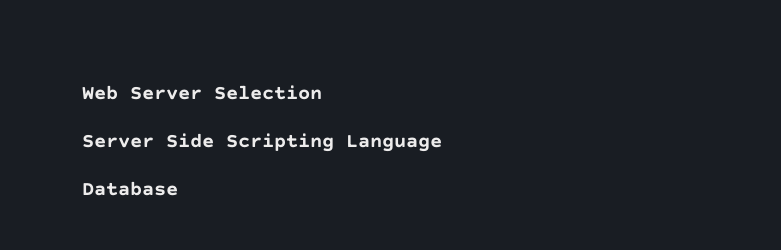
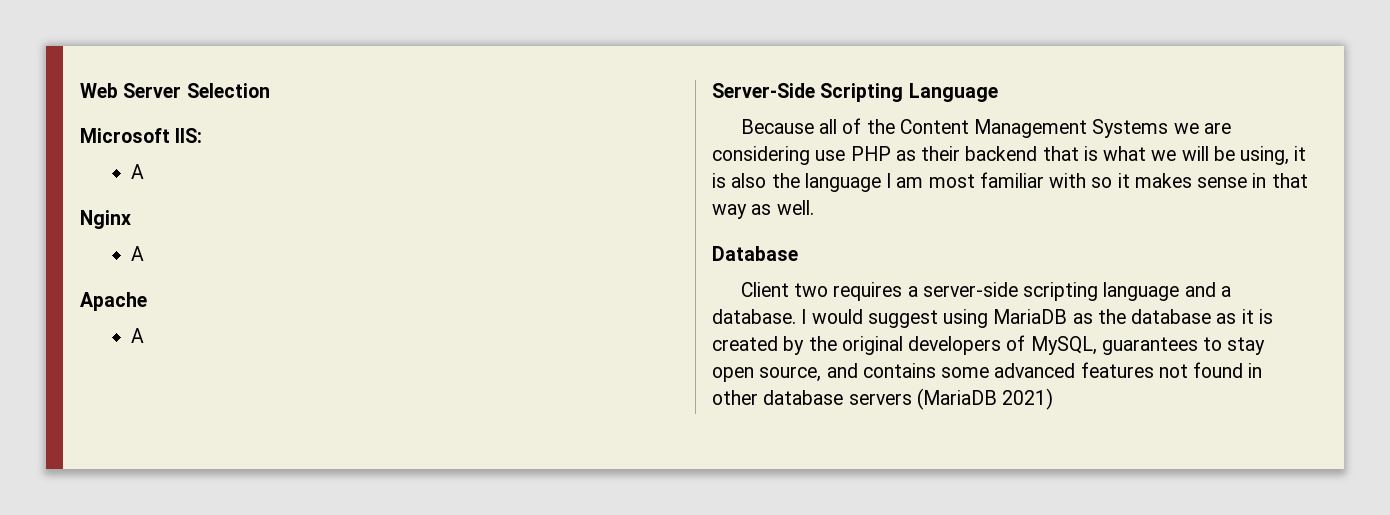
- Server Side Scripting Language
+ Microsoft IIS:
+ A
+ Nginx
+ A
+ Apache
+ A
+ Server-Side Scripting Language
+ Because all of the Content Management Systems we are considering use PHP as their backend that is what we will be using, it is also the language I am most familiar with so it makes sense in that way as well.
  Database
+ Client two requires a server-side scripting language and a database. I would suggest using MariaDB as the database as it is created by the original developers of MySQL, guarantees to stay open source, and contains some advanced features not found in other database servers (MariaDB 2021)

